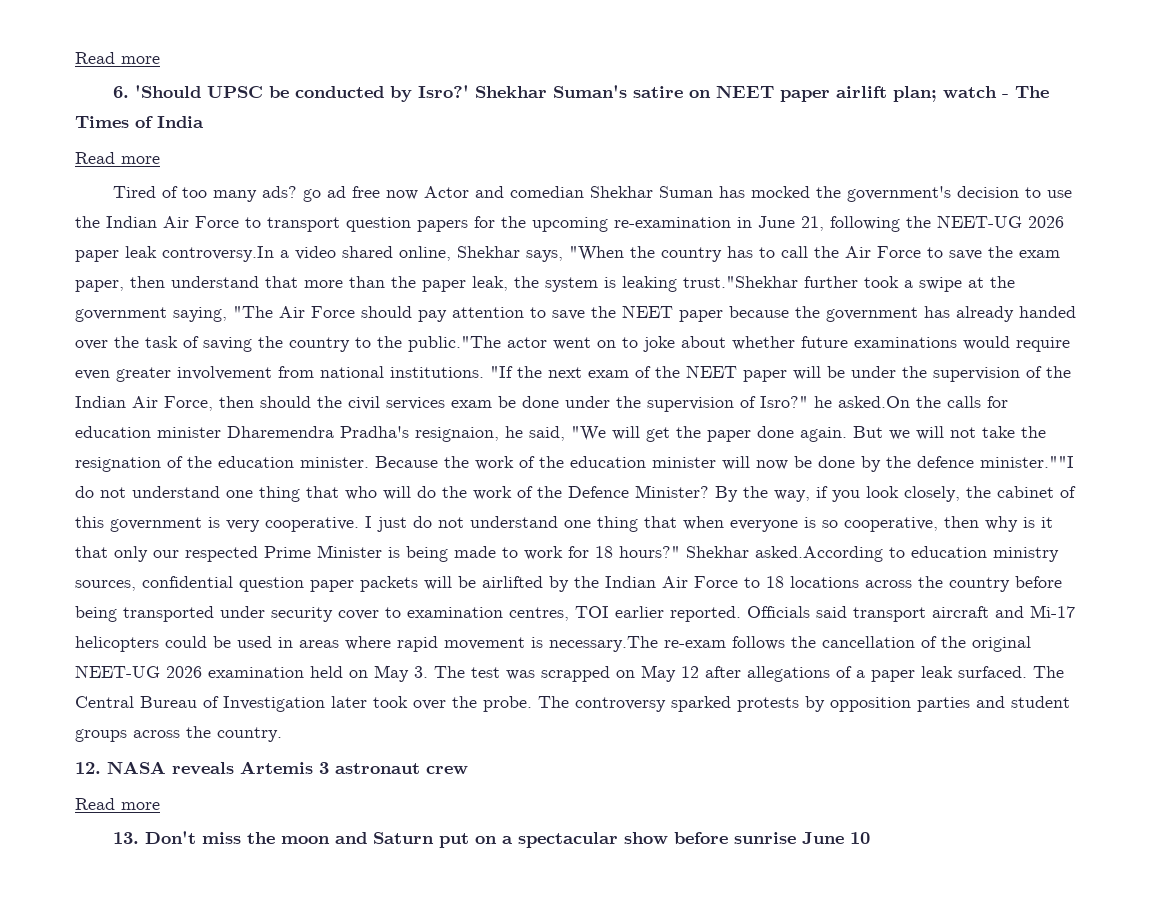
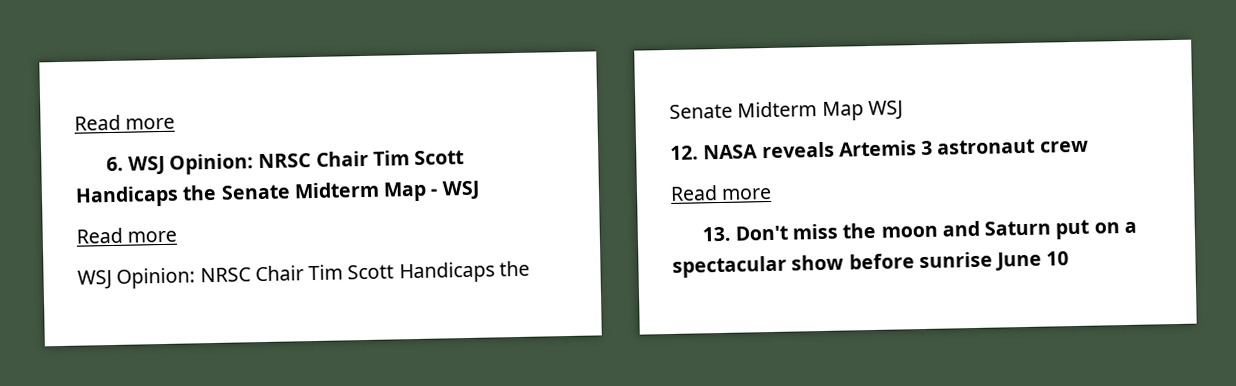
- 6. 'Should UPSC be conducted by Isro?' Shekhar Suman's satire on NEET paper airlift plan; watch - The Times of India
+ 6. WSJ Opinion: NRSC Chair Tim Scott Handicaps the Senate Midterm Map - WSJ
  Read more
- Tired of too many ads? go ad free now Actor and comedian Shekhar Suman has mocked the government's decision to use the Indian Air Force to transport question papers for the upcoming re-examination in June 21, following the NEET-UG 2026 paper leak controversy.In a video shared online, Shekhar says, "When the country has to call the Air Force to save the exam paper, then understand that more than the paper leak, the system is leaking trust."Shekhar further took a swipe at the government saying, "The Air Force should pay attention to save the NEET paper because the government has already handed over the task of saving the country to the public."The actor went on to joke about whether future examinations would require even greater involvement from national institutions. "If the next exam of the NEET paper will be under the supervision of the Indian Air Force, then should the civil services exam be done under the supervision of Isro?" he asked.On the calls for education minister Dharemendra Pradha's resignaion, he said, "We will get the paper done again. But we will not take the resignation of the education minister. Because the work of the education minister will now be done by the defence minister.""I do not understand one thing that who will do the work of the Defence Minister? By the way, if you look closely, the cabinet of this government is very cooperative. I just do not understand one thing that when everyone is so cooperative, then why is it that only our respected Prime Minister is being made to work for 18 hours?" Shekhar asked.According to education ministry sources, confidential question paper packets will be airlifted by the Indian Air Force to 18 locations across the country before being transported under security cover to examination centres, TOI earlier reported. Officials said transport aircraft and Mi-17 helicopters could be used in areas where rapid movement is necessary.The re-exam follows the cancellation of the original NEET-UG 2026 examination held on May 3. The test was scrapped on May 12 after allegations of a paper leak surfaced. The Central Bureau of Investigation later took over the probe. The controversy sparked protests by opposition parties and student groups across the country.
+ WSJ Opinion: NRSC Chair Tim Scott Handicaps the Senate Midterm Map WSJ

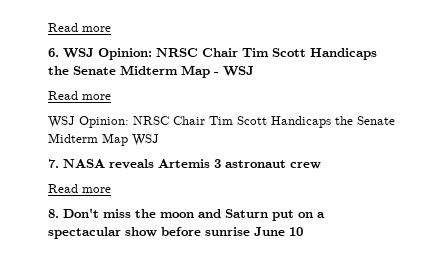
- 12. NASA reveals Artemis 3 astronaut crew
+ 7. NASA reveals Artemis 3 astronaut crew
- 13. Don't miss the moon and Saturn put on a spectacular show before sunrise June 10
+ 8. Don't miss the moon and Saturn put on a spectacular show before sunrise June 10

